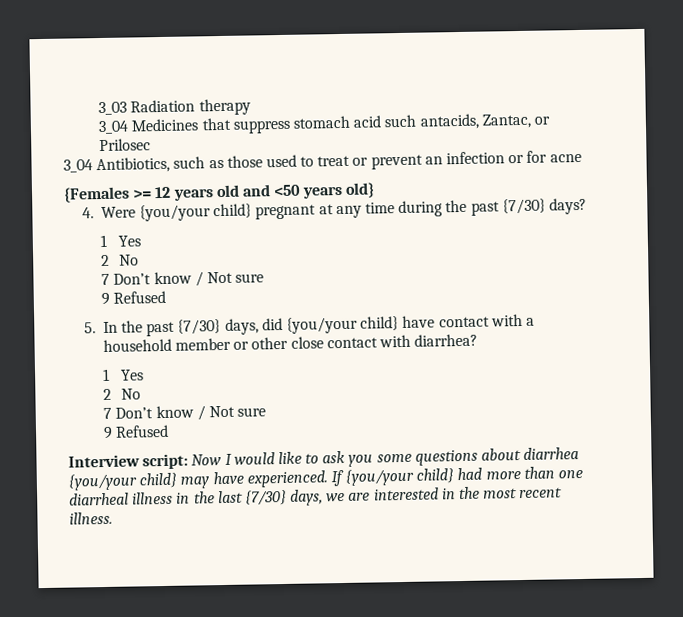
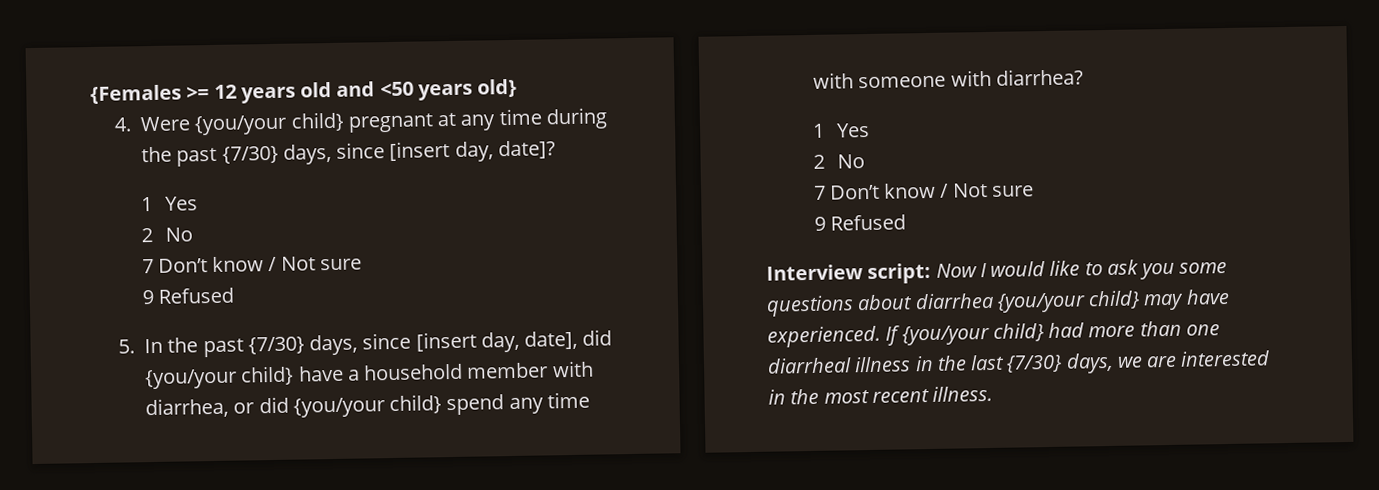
- 3_03 Radiation therapy
- 3_04 Medicines that suppress stomach acid such antacids, Zantac, or Prilosec
- 3_04 Antibiotics, such as those used to treat or prevent an infection or for acne
- 4. Were {you/your child} pregnant at any time during the past {7/30} days?
+ 4. Were {you/your child} pregnant at any time during the past {7/30} days, since [insert day, date]?
- 5. In the past {7/30} days, did {you/your child} have contact with a household member or other close contact with diarrhea?
+ 5. In the past {7/30} days, since [insert day, date], did {you/your child} have a household member with diarrhea, or did {you/your child} spend any time with someone with diarrhea?

